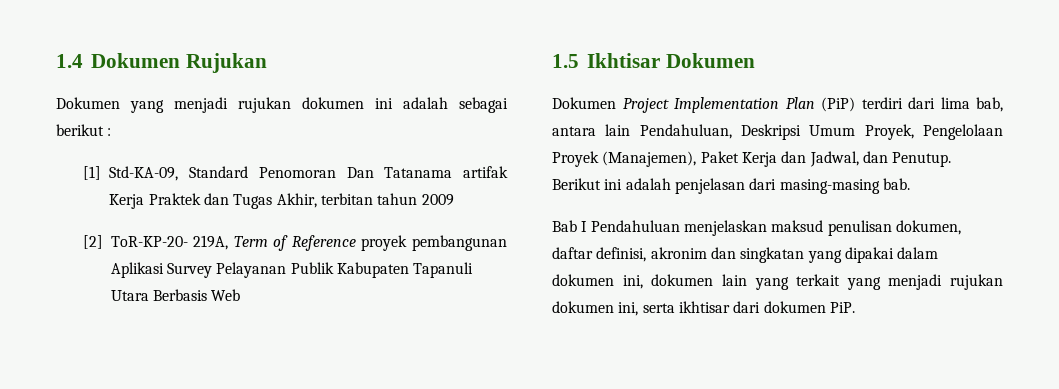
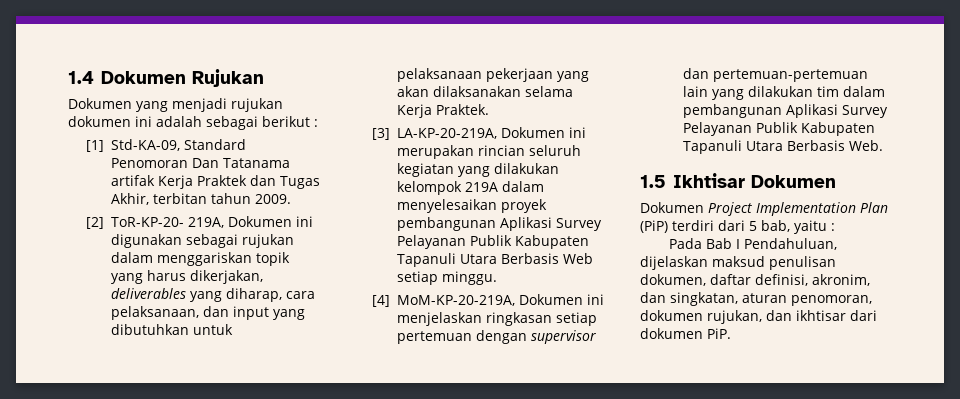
- [1] Std-KA-09, Standard Penomoran Dan Tatanama artifak Kerja Praktek dan Tugas Akhir, terbitan tahun 2009
+ [1] Std-KA-09, Standard Penomoran Dan Tatanama artifak Kerja Praktek dan Tugas Akhir, terbitan tahun 2009.
- [2] ToR-KP-20- 219A, Term of Reference proyek pembangunan Aplikasi Survey Pelayanan Publik Kabupaten Tapanuli Utara Berbasis Web
+ [2] ToR-KP-20- 219A, Dokumen ini digunakan sebagai rujukan dalam menggariskan topik yang harus dikerjakan, deliverables yang diharap, cara pelaksanaan, dan input yang dibutuhkan untuk pelaksanaan pekerjaan yang akan dilaksanakan selama Kerja Praktek.
+ [3] LA-KP-20-219A, Dokumen ini merupakan rincian seluruh kegiatan yang dilakukan kelompok 219A dalam menyelesaikan proyek pembangunan Aplikasi Survey Pelayanan Publik Kabupaten Tapanuli Utara Berbasis Web setiap minggu.
+ [4] MoM-KP-20-219A, Dokumen ini menjelaskan ringkasan setiap pertemuan dengan supervisor dan pertemuan-pertemuan lain yang dilakukan tim dalam pembangunan Aplikasi Survey Pelayanan Publik Kabupaten Tapanuli Utara Berbasis Web.
- Dokumen Project Implementation Plan (PiP) terdiri dari lima bab, antara lain Pendahuluan, Deskripsi Umum Proyek, Pengelolaan Proyek (Manajemen), Paket Kerja dan Jadwal, dan Penutup. Berikut ini adalah penjelasan dari masing-masing bab.
- Bab I Pendahuluan menjelaskan maksud penulisan dokumen, daftar definisi, akronim dan singkatan yang dipakai dalam dokumen ini, dokumen lain yang terkait yang menjadi rujukan dokumen ini, serta ikhtisar dari dokumen PiP.
+ Dokumen Project Implementation Plan (PiP) terdiri dari 5 bab, yaitu :
+ Pada Bab I Pendahuluan, dijelaskan maksud penulisan dokumen, daftar definisi, akronim, dan singkatan, aturan penomoran, dokumen rujukan, dan ikhtisar dari dokumen PiP.

